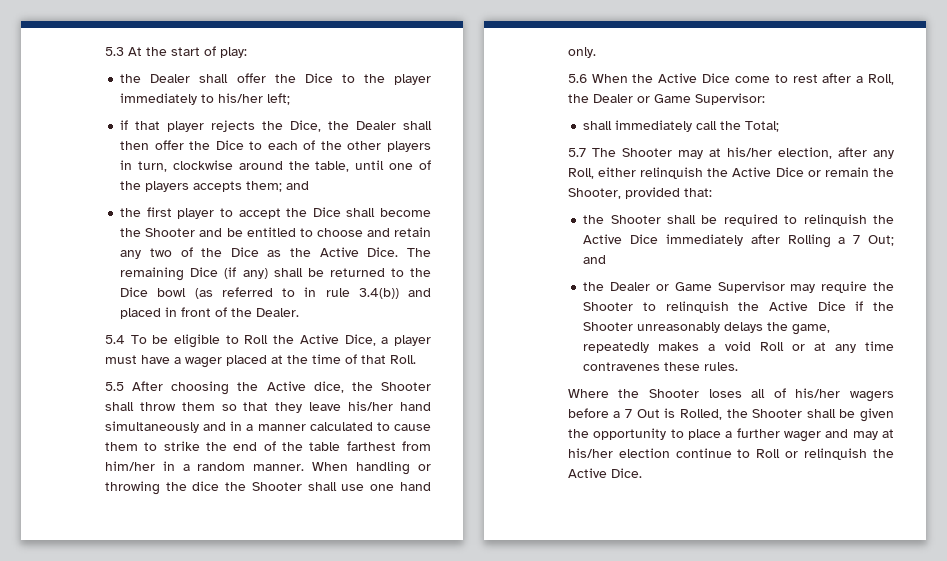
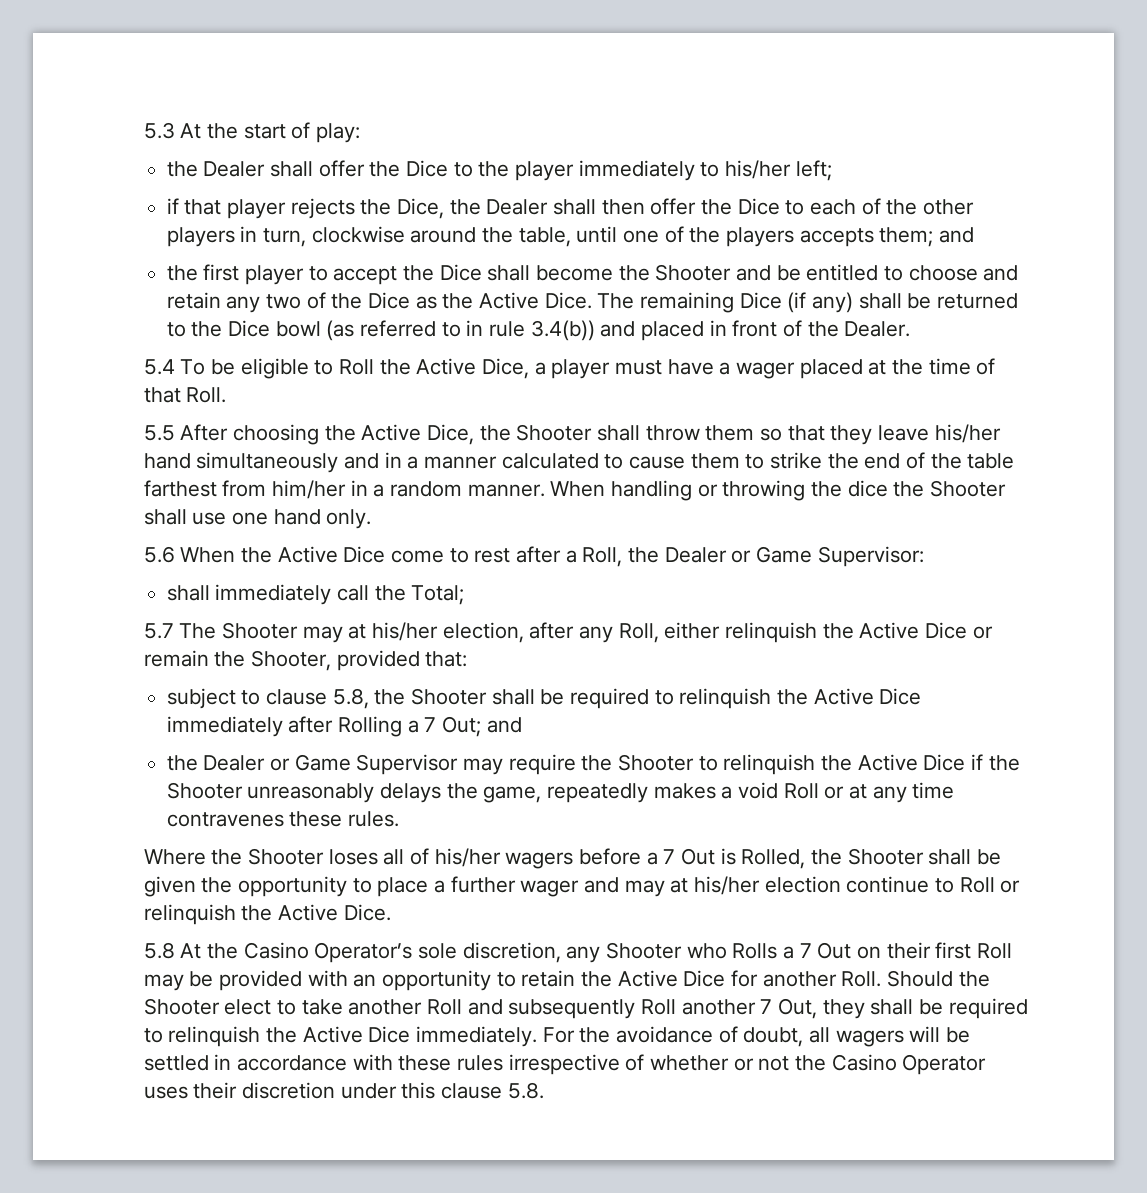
- 5.5 After choosing the Active dice, the Shooter shall throw them so that they leave his/her hand simultaneously and in a manner calculated to cause them to strike the end of the table farthest from him/her in a random manner.
+ 5.5 After choosing the Active Dice, the Shooter shall throw them so that they leave his/her hand simultaneously and in a manner calculated to cause them to strike the end of the table farthest from him/her in a random manner.
- the Shooter shall be required to relinquish the Active Dice immediately after Rolling a 7 Out; and
+ subject to clause 5.8, the Shooter shall be required to relinquish the Active Dice immediately after Rolling a 7 Out; and
+ 5.8 At the Casino Operator’s sole discretion, any Shooter who Rolls a 7 Out on their first Roll may be provided with an opportunity to retain the Active Dice for another Roll. Should the Shooter elect to take another Roll and subsequently Roll another 7 Out, they shall be required to relinquish the Active Dice immediately. For the avoidance of doubt, all wagers will be settled in accordance with these rules irrespective of whether or not the Casino Operator uses their discretion under this clause 5.8.

